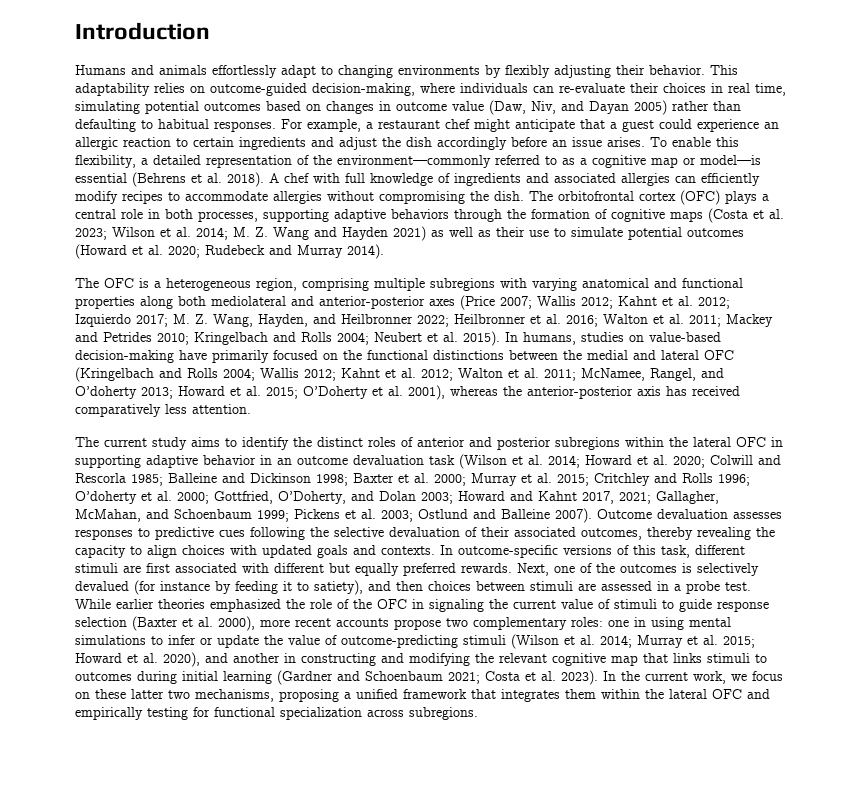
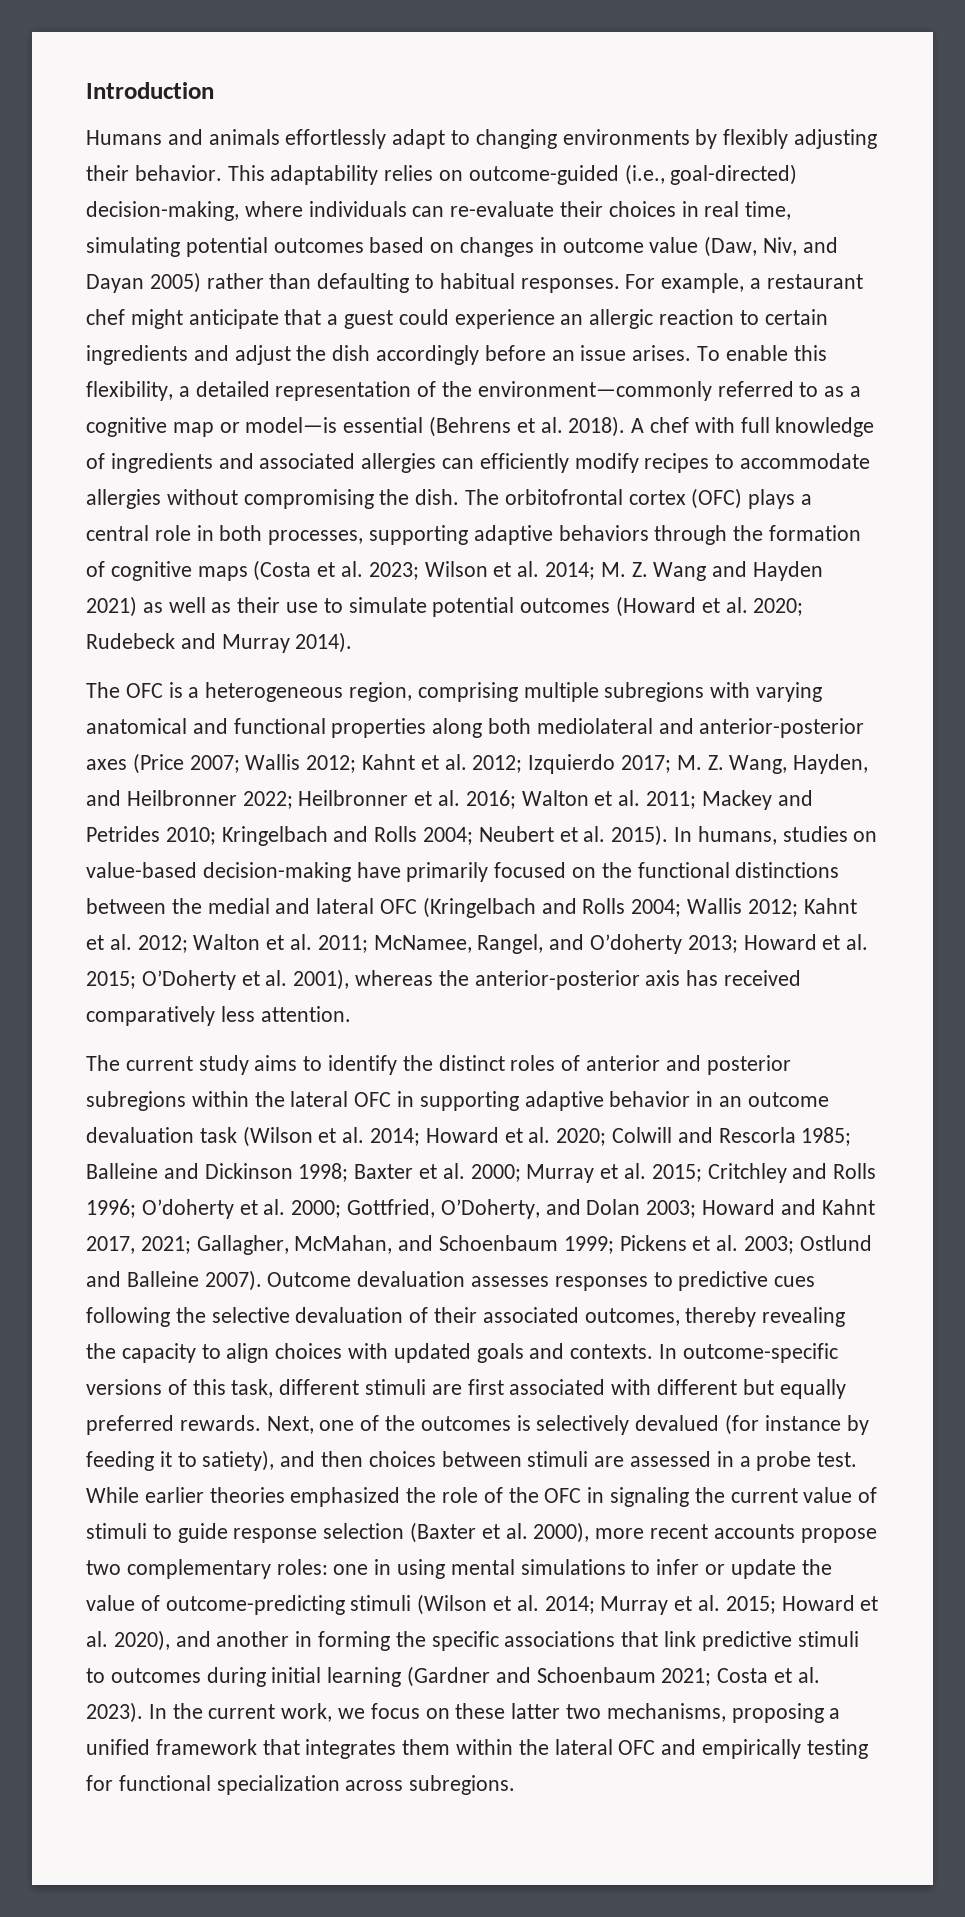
- This adaptability relies on outcome-guided decision-making, where individuals can re-evaluate their choices in real time, simulating potential outcomes based on changes in outcome value (Daw, Niv, and Dayan 2005) rather than defaulting to habitual responses.
+ This adaptability relies on outcome-guided (i.e., goal-directed) decision-making, where individuals can re-evaluate their choices in real time, simulating potential outcomes based on changes in outcome value (Daw, Niv, and Dayan 2005) rather than defaulting to habitual responses.
- Howard et al. 2020), and another in constructing and modifying the relevant cognitive map that links stimuli to outcomes during initial learning (Gardner and Schoenbaum 2021;
+ Howard et al. 2020), and another in forming the specific associations that link predictive stimuli to outcomes during initial learning (Gardner and Schoenbaum 2021;

